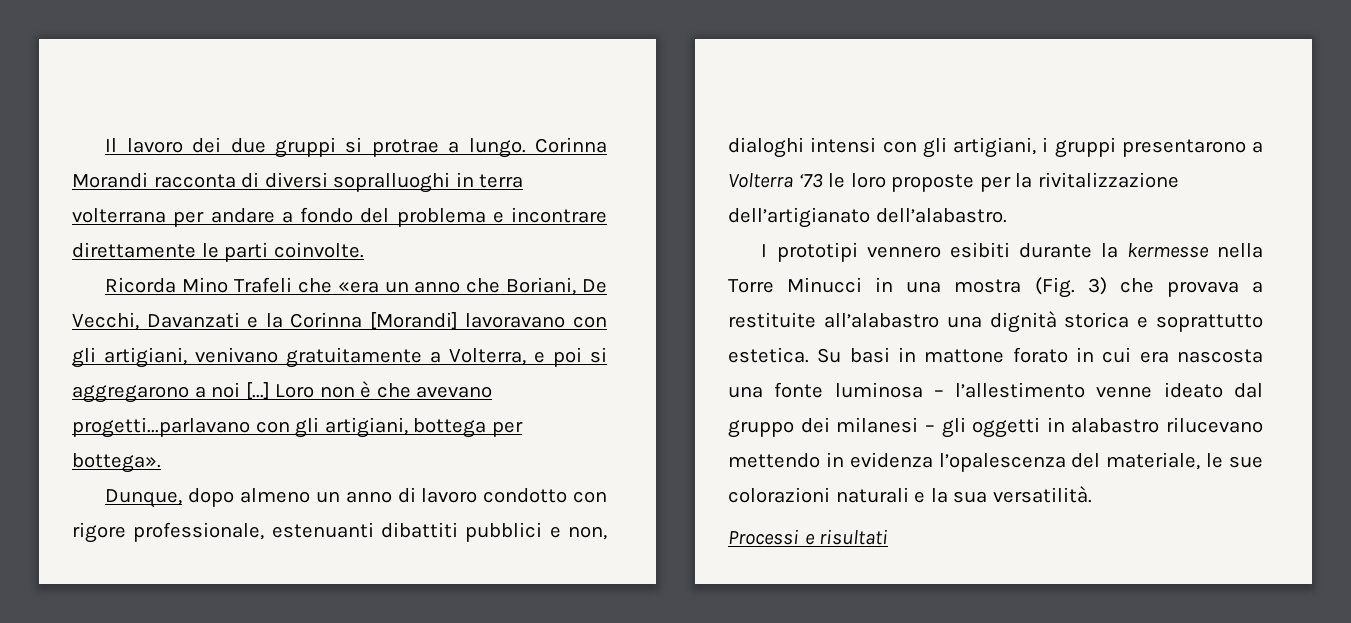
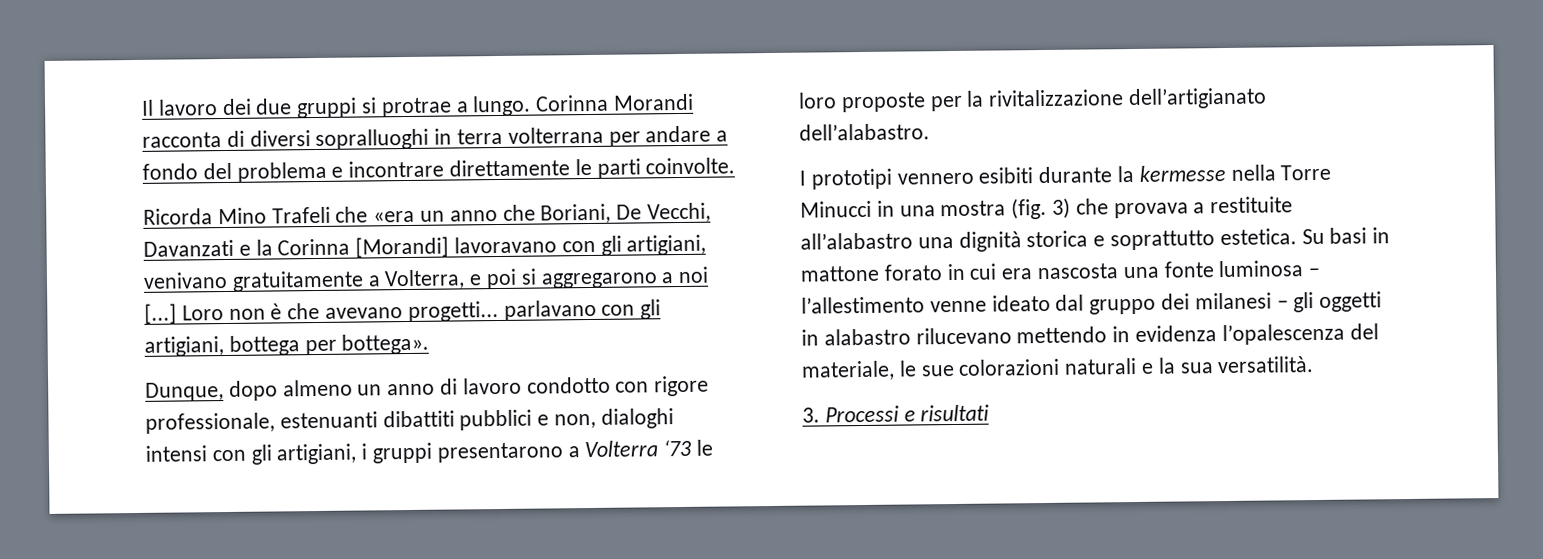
- Loro non è che avevano progetti...parlavano con gli artigiani, bottega per bottega».
+ Loro non è che avevano progetti... parlavano con gli artigiani, bottega per bottega».
- I prototipi vennero esibiti durante la kermesse nella Torre Minucci in una mostra (Fig. 3) che provava a restituite all’alabastro una dignità storica e soprattutto estetica.
+ I prototipi vennero esibiti durante la kermesse nella Torre Minucci in una mostra (fig. 3) che provava a restituite all’alabastro una dignità storica e soprattutto estetica.
- Processi e risultati
+ 3. Processi e risultati

